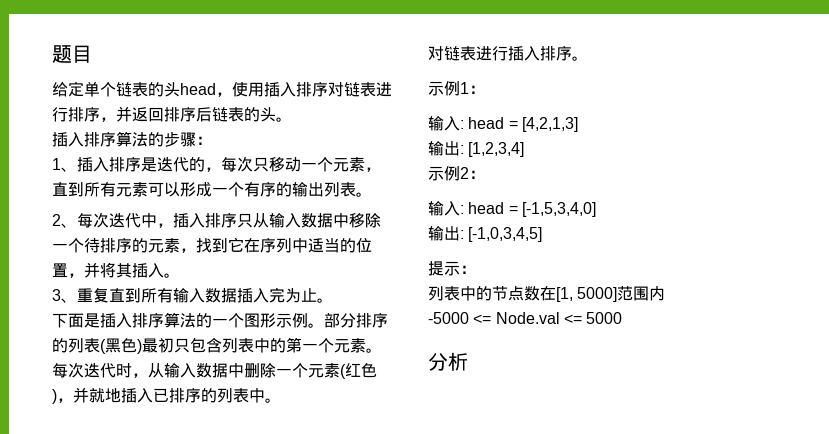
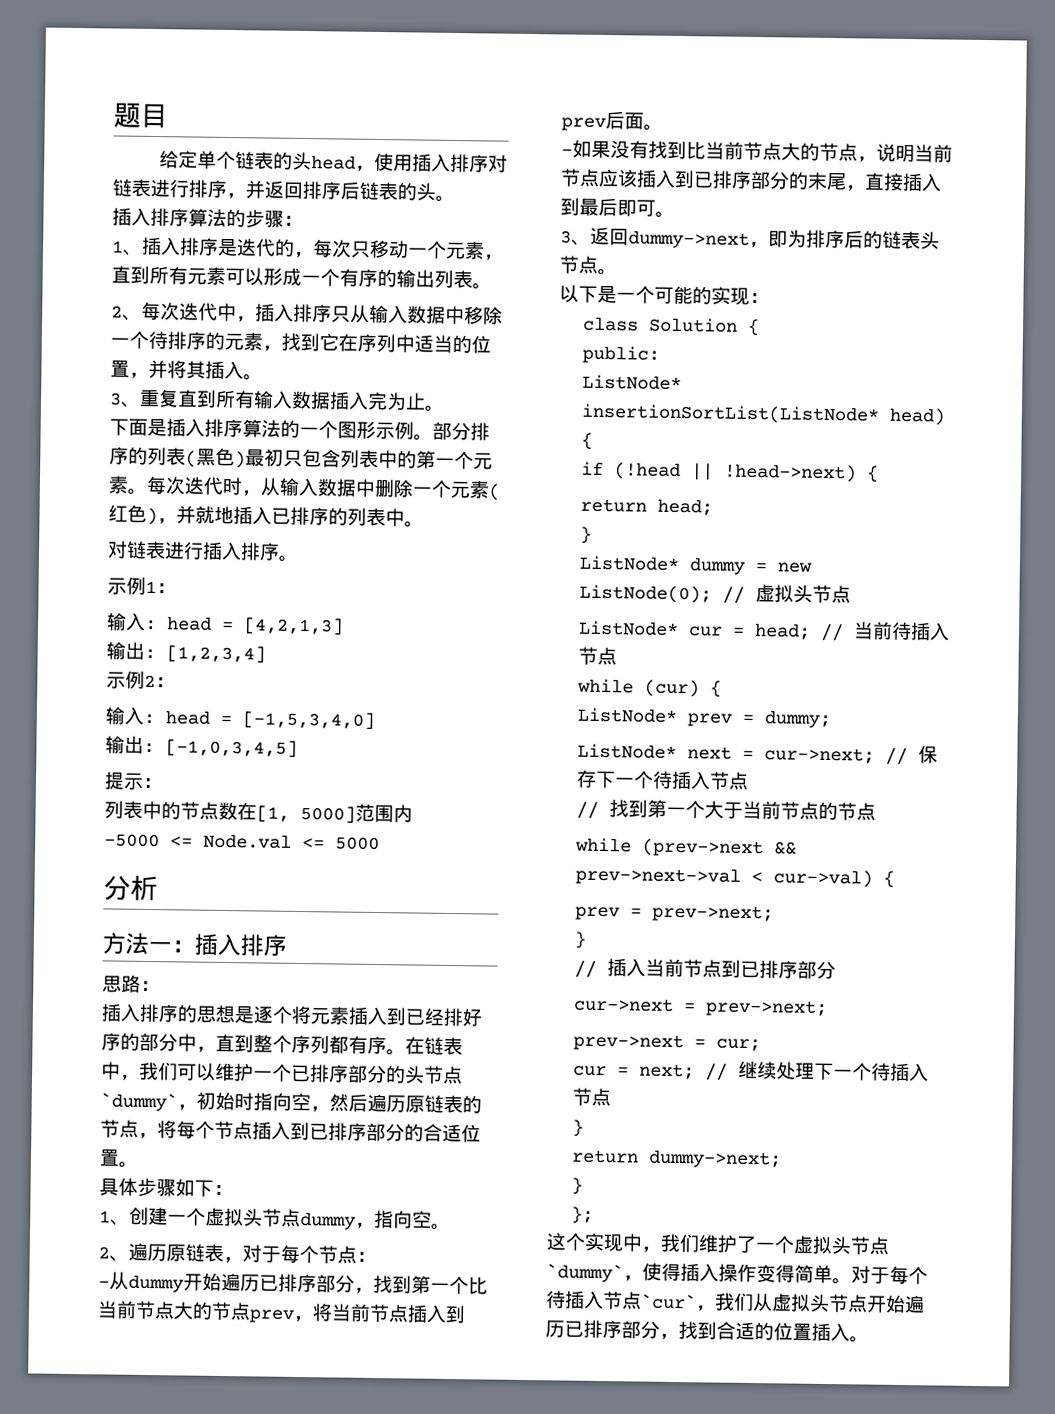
+ 方法一：插入排序
+ 思路：
+ 插入排序的思想是逐个将元素插入到已经排好序的部分中，直到整个序列都有序。在链表中，我们可以维护一个已排序部分的头节点`dummy`，初始时指向空，然后遍历原链表的节点，将每个节点插入到已排序部分的合适位置。
+ 具体步骤如下：
+ 1、创建一个虚拟头节点dummy，指向空。
+ 2、遍历原链表，对于每个节点：
+ -从dummy开始遍历已排序部分，找到第一个比当前节点大的节点prev，将当前节点插入到prev后面。
+ -如果没有找到比当前节点大的节点，说明当前节点应该插入到已排序部分的末尾，直接插入到最后即可。
+ 3、返回dummy->next，即为排序后的链表头节点。
+ 以下是一个可能的实现：
+ class Solution {
+ public:
+ ListNode* insertionSortList(ListNode* head) {
+ if (!head || !head->next) {
+ return head;
+ }
+ ListNode* dummy = new ListNode(0); // 虚拟头节点
+ ListNode* cur = head; // 当前待插入节点
+ while (cur) {
+ ListNode* prev = dummy;
+ ListNode* next = cur->next; // 保存下一个待插入节点
+ // 找到第一个大于当前节点的节点
+ while (prev->next && prev->next->val < cur->val) {
+ prev = prev->next;
+ }
+ // 插入当前节点到已排序部分
+ cur->next = prev->next;
+ prev->next = cur;
+ cur = next; // 继续处理下一个待插入节点
+ }
+ return dummy->next;
+ }
+ };
+ 这个实现中，我们维护了一个虚拟头节点`dummy`，使得插入操作变得简单。对于每个待插入节点`cur`，我们从虚拟头节点开始遍历已排序部分，找到合适的位置插入。

